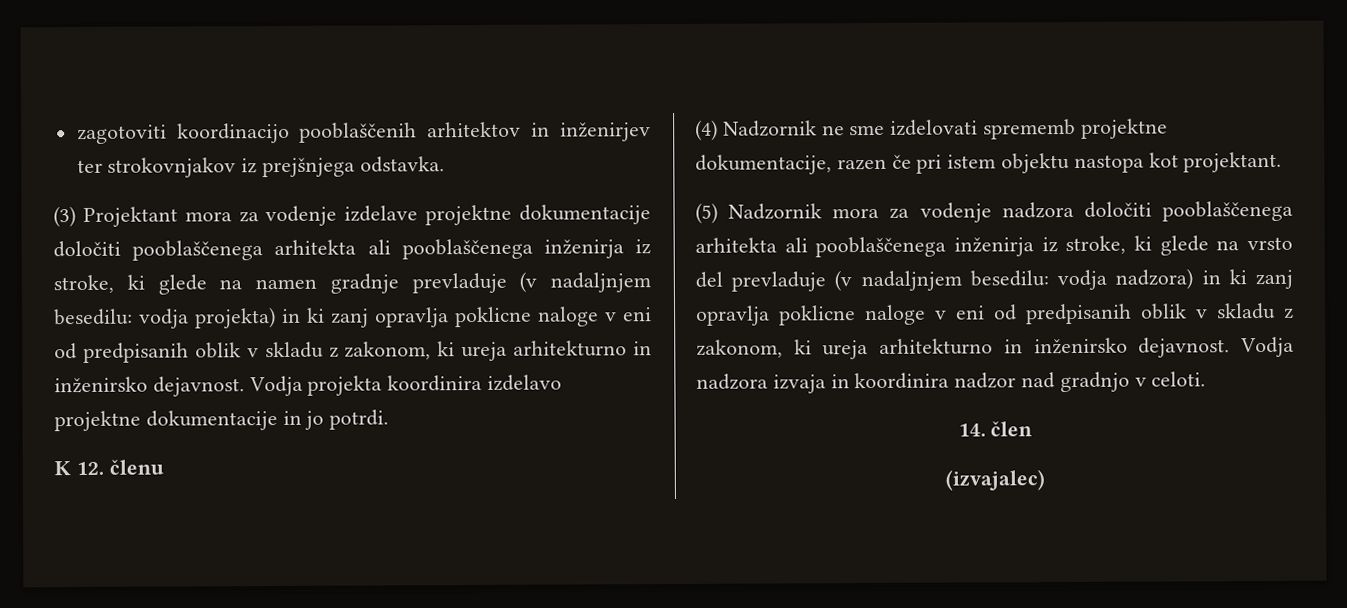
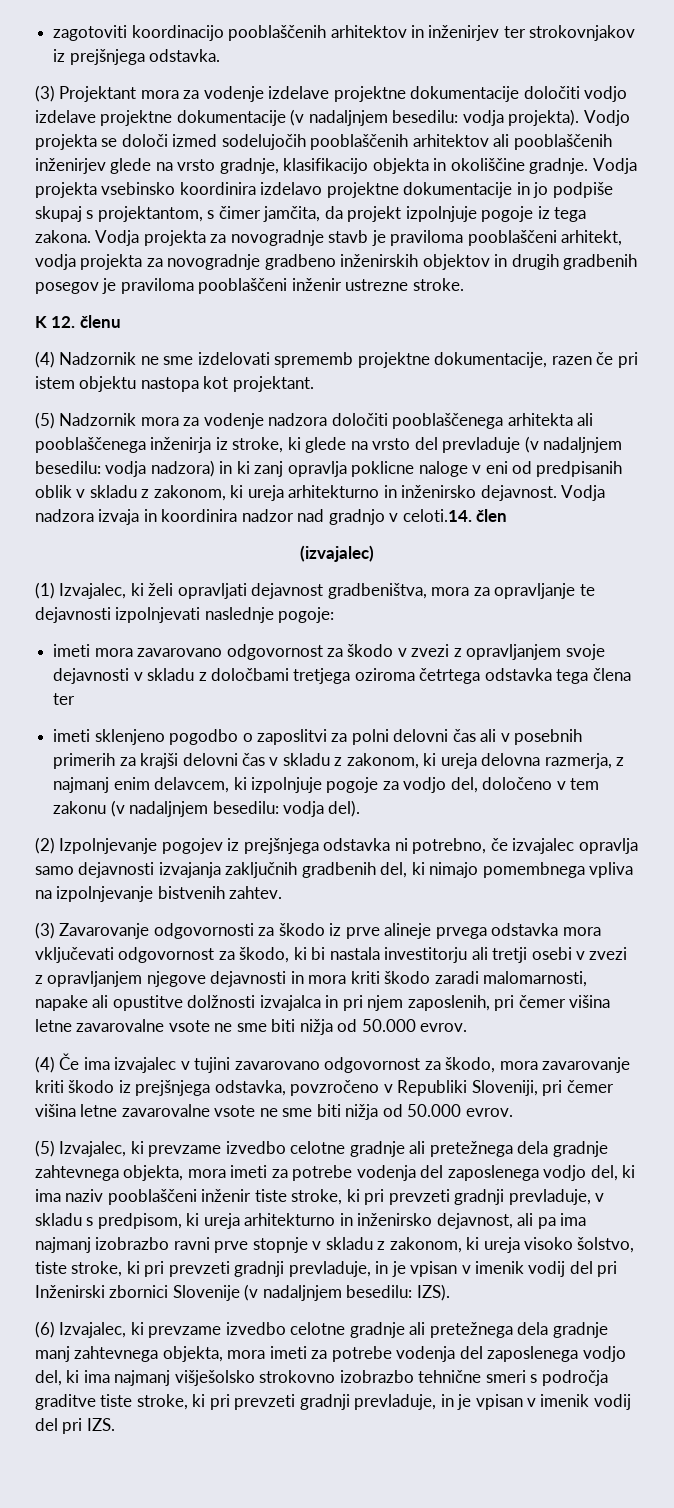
- (3) Projektant mora za vodenje izdelave projektne dokumentacije določiti pooblaščenega arhitekta ali pooblaščenega inženirja iz stroke, ki glede na namen gradnje prevladuje (v nadaljnjem besedilu: vodja projekta) in ki zanj opravlja poklicne naloge v eni od predpisanih oblik v skladu z zakonom, ki ureja arhitekturno in inženirsko dejavnost. Vodja projekta koordinira izdelavo projektne dokumentacije in jo potrdi.
+ (3) Projektant mora za vodenje izdelave projektne dokumentacije določiti vodjo izdelave projektne dokumentacije (v nadaljnjem besedilu: vodja projekta). Vodjo projekta se določi izmed sodelujočih pooblaščenih arhitektov ali pooblaščenih inženirjev glede na vrsto gradnje, klasifikacijo objekta in okoliščine gradnje. Vodja projekta vsebinsko koordinira izdelavo projektne dokumentacije in jo podpiše skupaj s projektantom, s čimer jamčita, da projekt izpolnjuje pogoje iz tega zakona. Vodja projekta za novogradnje stavb je praviloma pooblaščeni arhitekt, vodja projekta za novogradnje gradbeno inženirskih objektov in drugih gradbenih posegov je praviloma pooblaščeni inženir ustrezne stroke.
- Vodja nadzora izvaja in koordinira nadzor nad gradnjo v celoti.
- 14. člen
+ Vodja nadzora izvaja in koordinira nadzor nad gradnjo v celoti.14. člen
+ (1) Izvajalec, ki želi opravljati dejavnost gradbeništva, mora za opravljanje te dejavnosti izpolnjevati naslednje pogoje:
+ imeti mora zavarovano odgovornost za škodo v zvezi z opravljanjem svoje dejavnosti v skladu z določbami tretjega oziroma četrtega odstavka tega člena ter
+ imeti sklenjeno pogodbo o zaposlitvi za polni delovni čas ali v posebnih primerih za krajši delovni čas v skladu z zakonom, ki ureja delovna razmerja, z najmanj enim delavcem, ki izpolnjuje pogoje za vodjo del, določeno v tem zakonu (v nadaljnjem besedilu: vodja del).
+ (2) Izpolnjevanje pogojev iz prejšnjega odstavka ni potrebno, če izvajalec opravlja samo dejavnosti izvajanja zaključnih gradbenih del, ki nimajo pomembnega vpliva na izpolnjevanje bistvenih zahtev.
+ (3) Zavarovanje odgovornosti za škodo iz prve alineje prvega odstavka mora vključevati odgovornost za škodo, ki bi nastala investitorju ali tretji osebi v zvezi z opravljanjem njegove dejavnosti in mora kriti škodo zaradi malomarnosti, napake ali opustitve dolžnosti izvajalca in pri njem zaposlenih, pri čemer višina letne zavarovalne vsote ne sme biti nižja od 50.000 evrov.
+ (4) Če ima izvajalec v tujini zavarovano odgovornost za škodo, mora zavarovanje kriti škodo iz prejšnjega odstavka, povzročeno v Republiki Sloveniji, pri čemer višina letne zavarovalne vsote ne sme biti nižja od 50.000 evrov.
+ (5) Izvajalec, ki prevzame izvedbo celotne gradnje ali pretežnega dela gradnje zahtevnega objekta, mora imeti za potrebe vodenja del zaposlenega vodjo del, ki ima naziv pooblaščeni inženir tiste stroke, ki pri prevzeti gradnji prevladuje, v skladu s predpisom, ki ureja arhitekturno in inženirsko dejavnost, ali pa ima najmanj izobrazbo ravni prve stopnje v skladu z zakonom, ki ureja visoko šolstvo, tiste stroke, ki pri prevzeti gradnji prevladuje, in je vpisan v imenik vodij del pri Inženirski zbornici Slovenije (v nadaljnjem besedilu: IZS).
+ (6) Izvajalec, ki prevzame izvedbo celotne gradnje ali pretežnega dela gradnje manj zahtevnega objekta, mora imeti za potrebe vodenja del zaposlenega vodjo del, ki ima najmanj višješolsko strokovno izobrazbo tehnične smeri s področja graditve tiste stroke, ki pri prevzeti gradnji prevladuje, in je vpisan v imenik vodij del pri IZS.

